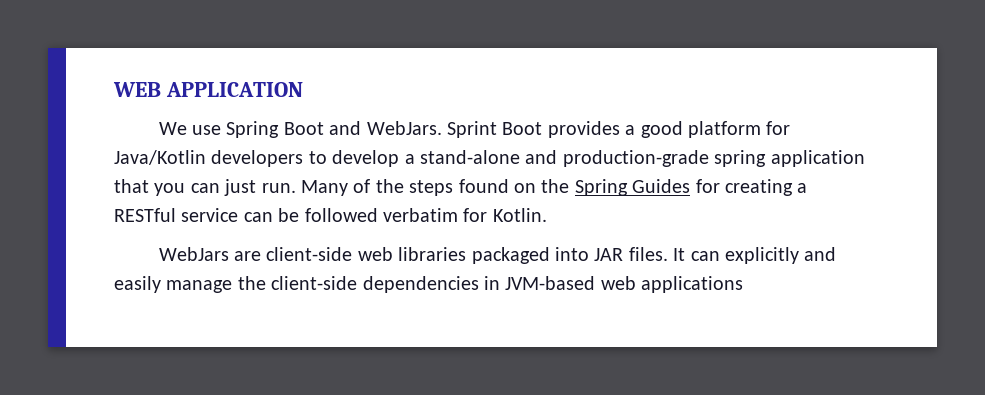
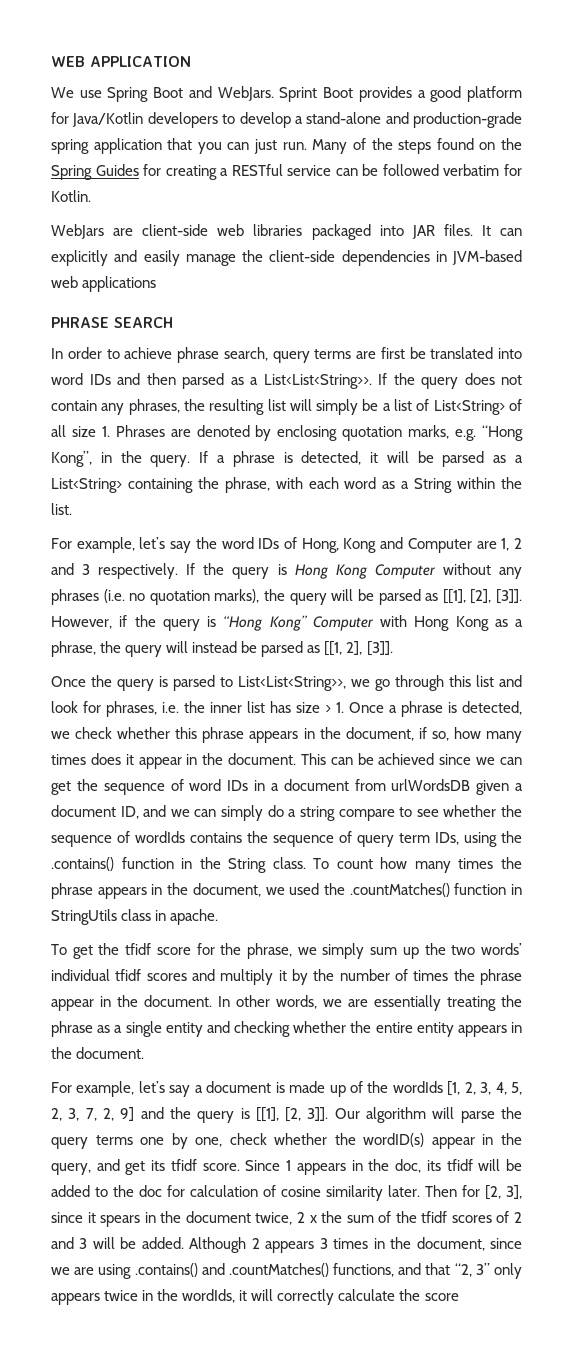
+ PHRASE SEARCH
+ In order to achieve phrase search, query terms are first be translated into word IDs and then parsed as a List<List<String>>. If the query does not contain any phrases, the resulting list will simply be a list of List<String> of all size 1. Phrases are denoted by enclosing quotation marks, e.g. “Hong Kong”, in the query. If a phrase is detected, it will be parsed as a List<String> containing the phrase, with each word as a String within the list.
+ For example, let’s say the word IDs of Hong, Kong and Computer are 1, 2 and 3 respectively. If the query is Hong Kong Computer without any phrases (i.e. no quotation marks), the query will be parsed as [[1], [2], [3]]. However, if the query is “Hong Kong” Computer with Hong Kong as a phrase, the query will instead be parsed as [[1, 2], [3]].
+ Once the query is parsed to List<List<String>>, we go through this list and look for phrases, i.e. the inner list has size > 1. Once a phrase is detected, we check whether this phrase appears in the document, if so, how many times does it appear in the document. This can be achieved since we can get the sequence of word IDs in a document from urlWordsDB given a document ID, and we can simply do a string compare to see whether the sequence of wordIds contains the sequence of query term IDs, using the .contains() function in the String class. To count how many times the phrase appears in the document, we used the .countMatches() function in StringUtils class in apache.
+ To get the tfidf score for the phrase, we simply sum up the two words’ individual tfidf scores and multiply it by the number of times the phrase appear in the document. In other words, we are essentially treating the phrase as a single entity and checking whether the entire entity appears in the document.
+ For example, let’s say a document is made up of the wordIds [1, 2, 3, 4, 5, 2, 3, 7, 2, 9] and the query is [[1], [2, 3]]. Our algorithm will parse the query terms one by one, check whether the wordID(s) appear in the query, and get its tfidf score. Since 1 appears in the doc, its tfidf will be added to the doc for calculation of cosine similarity later. Then for [2, 3], since it spears in the document twice, 2 x the sum of the tfidf scores of 2 and 3 will be added. Although 2 appears 3 times in the document, since we are using .contains() and .countMatches() functions, and that “2, 3” only appears twice in the wordIds, it will correctly calculate the score

